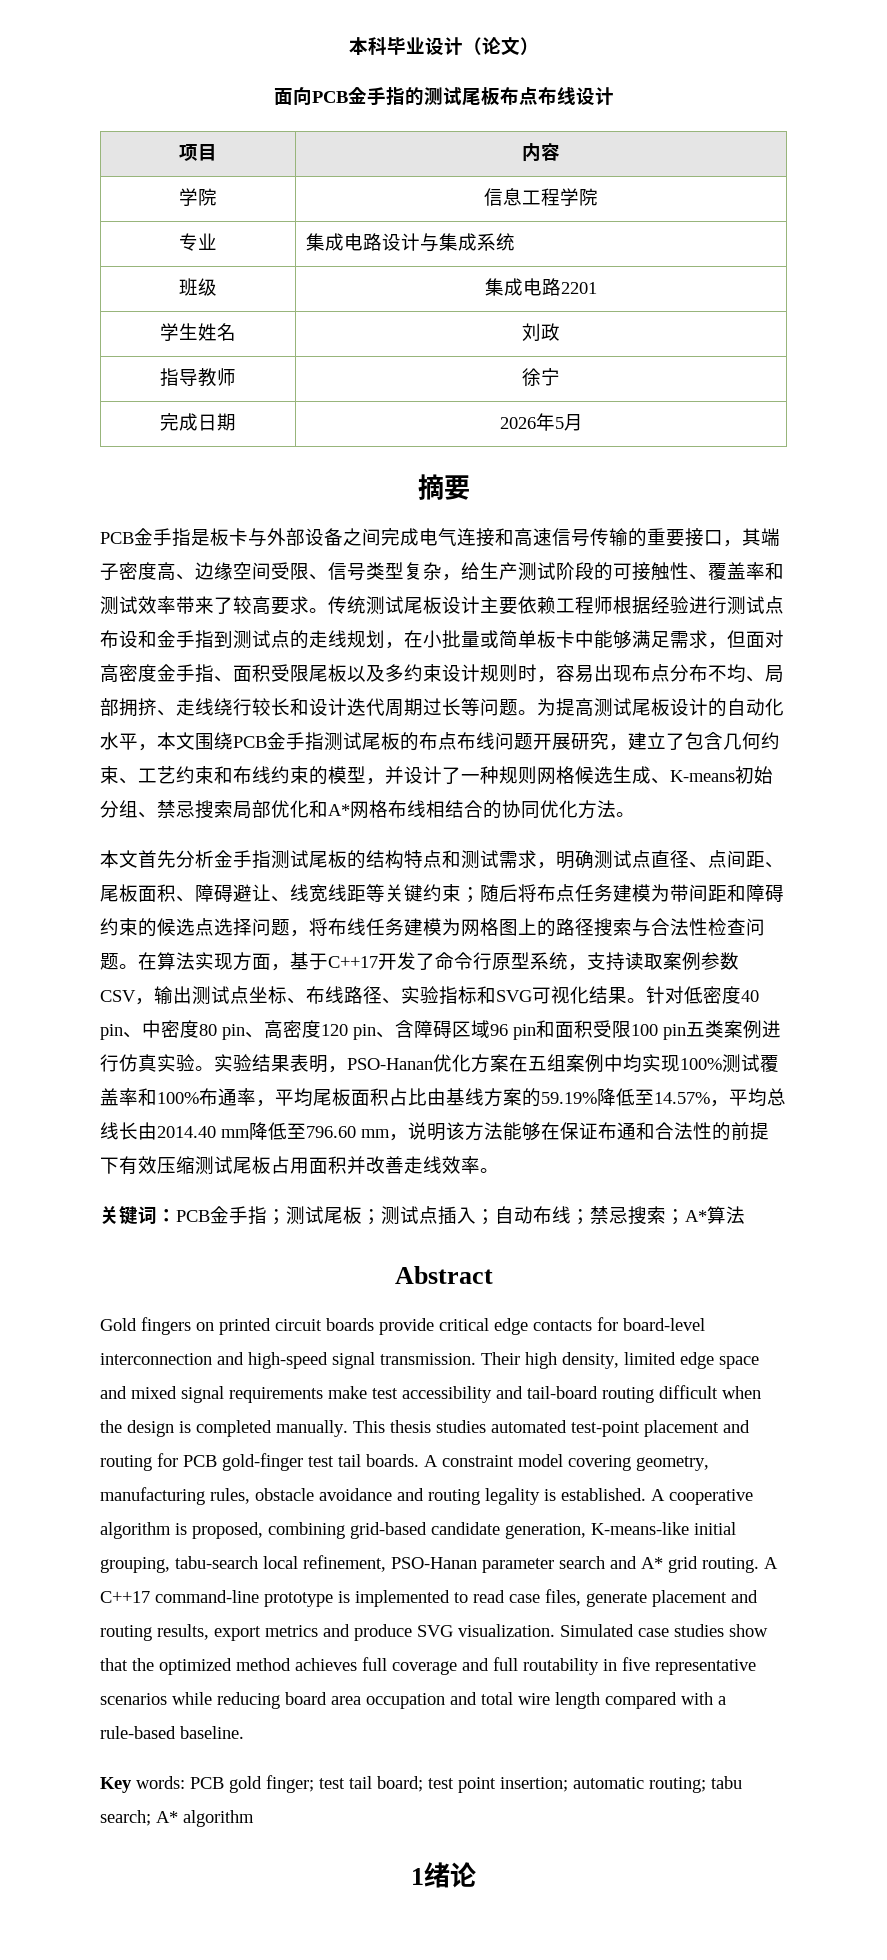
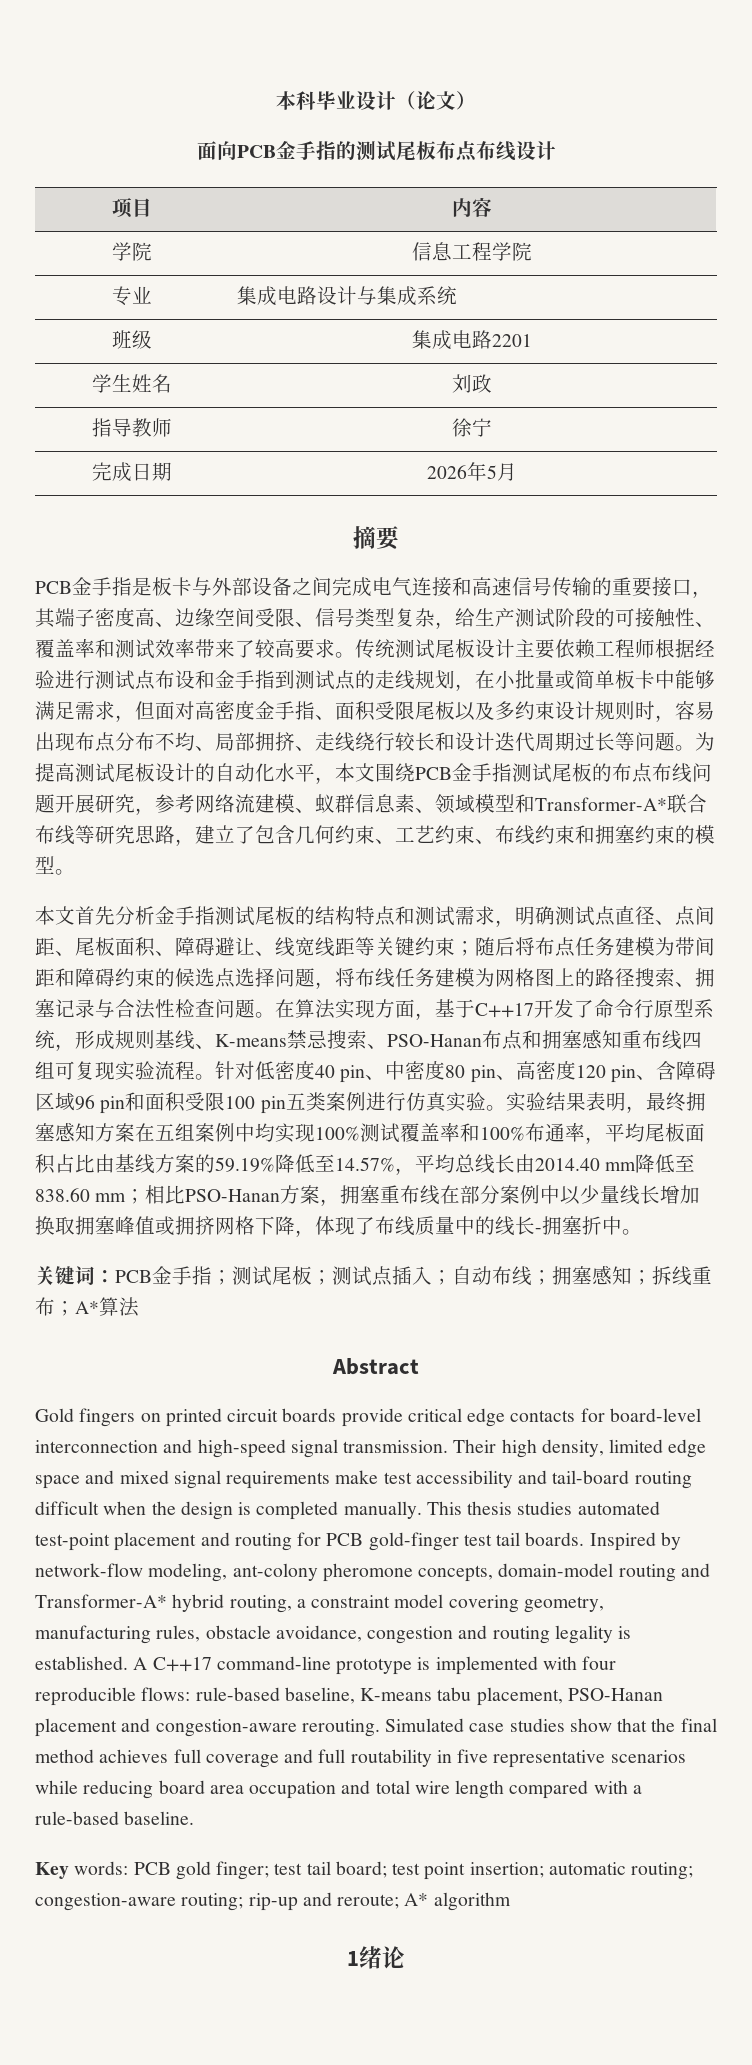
- 为提高测试尾板设计的自动化水平，本文围绕PCB金手指测试尾板的布点布线问题开展研究，建立了包含几何约束、工艺约束和布线约束的模型，并设计了一种规则网格候选生成、K-means初始分组、禁忌搜索局部优化和A*网格布线相结合的协同优化方法。
+ 为提高测试尾板设计的自动化水平，本文围绕PCB金手指测试尾板的布点布线问题开展研究，参考网络流建模、蚁群信息素、领域模型和Transformer-A*联合布线等研究思路，建立了包含几何约束、工艺约束、布线约束和拥塞约束的模型。
- 本文首先分析金手指测试尾板的结构特点和测试需求，明确测试点直径、点间距、尾板面积、障碍避让、线宽线距等关键约束；随后将布点任务建模为带间距和障碍约束的候选点选择问题，将布线任务建模为网格图上的路径搜索与合法性检查问题。
+ 本文首先分析金手指测试尾板的结构特点和测试需求，明确测试点直径、点间距、尾板面积、障碍避让、线宽线距等关键约束；随后将布点任务建模为带间距和障碍约束的候选点选择问题，将布线任务建模为网格图上的路径搜索、拥塞记录与合法性检查问题。
- 在算法实现方面，基于C++17开发了命令行原型系统，支持读取案例参数CSV，输出测试点坐标、布线路径、实验指标和SVG可视化结果。
+ 在算法实现方面，基于C++17开发了命令行原型系统，形成规则基线、K-means禁忌搜索、PSO-Hanan布点和拥塞感知重布线四组可复现实验流程。
- 实验结果表明，PSO-Hanan优化方案在五组案例中均实现100%测试覆盖率和100%布通率，平均尾板面积占比由基线方案的59.19%降低至14.57%，平均总线长由2014.40 mm降低至796.60 mm，说明该方法能够在保证布通和合法性的前提下有效压缩测试尾板占用面积并改善走线效率。
+ 实验结果表明，最终拥塞感知方案在五组案例中均实现100%测试覆盖率和100%布通率，平均尾板面积占比由基线方案的59.19%降低至14.57%，平均总线长由2014.40 mm降低至838.60 mm；相比PSO-Hanan方案，拥塞重布线在部分案例中以少量线长增加换取拥塞峰值或拥挤网格下降，体现了布线质量中的线长-拥塞折中。
- 关键词：PCB金手指；测试尾板；测试点插入；自动布线；禁忌搜索；A*算法
+ 关键词：PCB金手指；测试尾板；测试点插入；自动布线；拥塞感知；拆线重布；A*算法
- A constraint model covering geometry, manufacturing rules, obstacle avoidance and routing legality is established.
+ Inspired by network-flow modeling, ant-colony pheromone concepts, domain-model routing and Transformer-A* hybrid routing, a constraint model covering geometry, manufacturing rules, obstacle avoidance, congestion and routing legality is established.
- A cooperative algorithm is proposed, combining grid-based candidate generation, K-means-like initial grouping, tabu-search local refinement, PSO-Hanan parameter search and A* grid routing. A C++17 command-line prototype is implemented to read case files, generate placement and routing results, export metrics and produce SVG visualization.
+ A C++17 command-line prototype is implemented with four reproducible flows: rule-based baseline, K-means tabu placement, PSO-Hanan placement and congestion-aware rerouting.
- Simulated case studies show that the optimized method achieves full coverage and full routability in five representative scenarios while reducing board area occupation and total wire length compared with a rule-based baseline.
+ Simulated case studies show that the final method achieves full coverage and full routability in five representative scenarios while reducing board area occupation and total wire length compared with a rule-based baseline.
- Key words: PCB gold finger; test tail board; test point insertion; automatic routing; tabu search; A* algorithm
+ Key words: PCB gold finger; test tail board; test point insertion; automatic routing; congestion-aware routing; rip-up and reroute; A* algorithm

